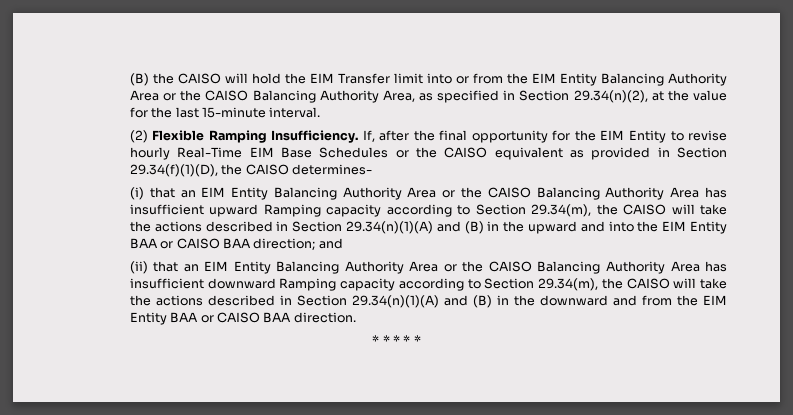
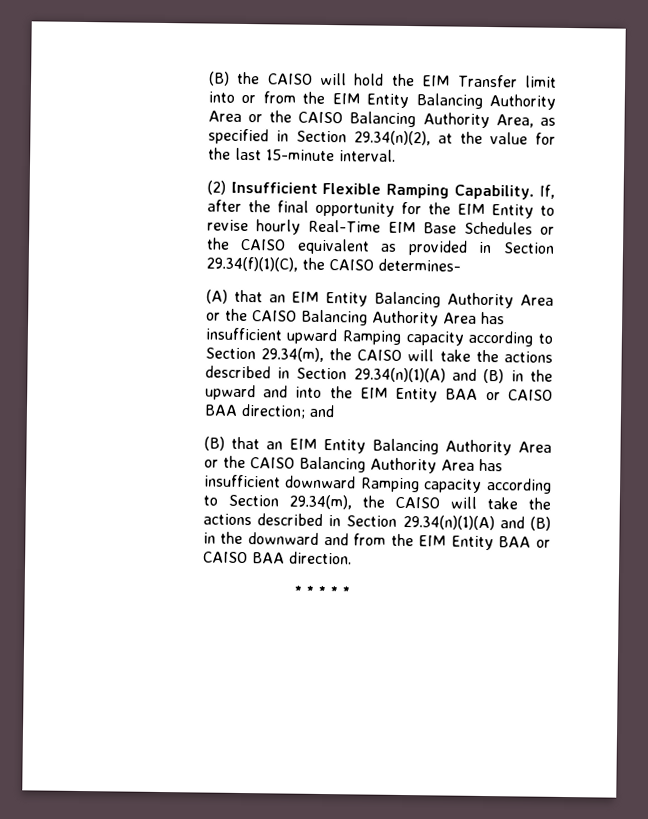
- (2) Flexible Ramping Insufficiency.
+ (2) Insufficient Flexible Ramping Capability.
- If, after the final opportunity for the EIM Entity to revise hourly Real-Time EIM Base Schedules or the CAISO equivalent as provided in Section 29.34(f)(1)(D), the CAISO determines-
+ If, after the final opportunity for the EIM Entity to revise hourly Real-Time EIM Base Schedules or the CAISO equivalent as provided in Section 29.34(f)(1)(C), the CAISO determines-
- (i) that an EIM Entity Balancing Authority Area or the CAISO Balancing Authority Area has insufficient upward Ramping capacity according to Section 29.34(m), the CAISO will take the actions described in Section 29.34(n)(1)(A) and (B) in the upward and into the EIM Entity BAA or CAISO BAA direction; and
+ (A) that an EIM Entity Balancing Authority Area or the CAISO Balancing Authority Area has insufficient upward Ramping capacity according to Section 29.34(m), the CAISO will take the actions described in Section 29.34(n)(1)(A) and (B) in the upward and into the EIM Entity BAA or CAISO BAA direction; and
- (ii) that an EIM Entity Balancing Authority Area or the CAISO Balancing Authority Area has insufficient downward Ramping capacity according to Section 29.34(m), the CAISO will take the actions described in Section 29.34(n)(1)(A) and (B) in the downward and from the EIM Entity BAA or CAISO BAA direction.
+ (B) that an EIM Entity Balancing Authority Area or the CAISO Balancing Authority Area has insufficient downward Ramping capacity according to Section 29.34(m), the CAISO will take the actions described in Section 29.34(n)(1)(A) and (B) in the downward and from the EIM Entity BAA or CAISO BAA direction.

